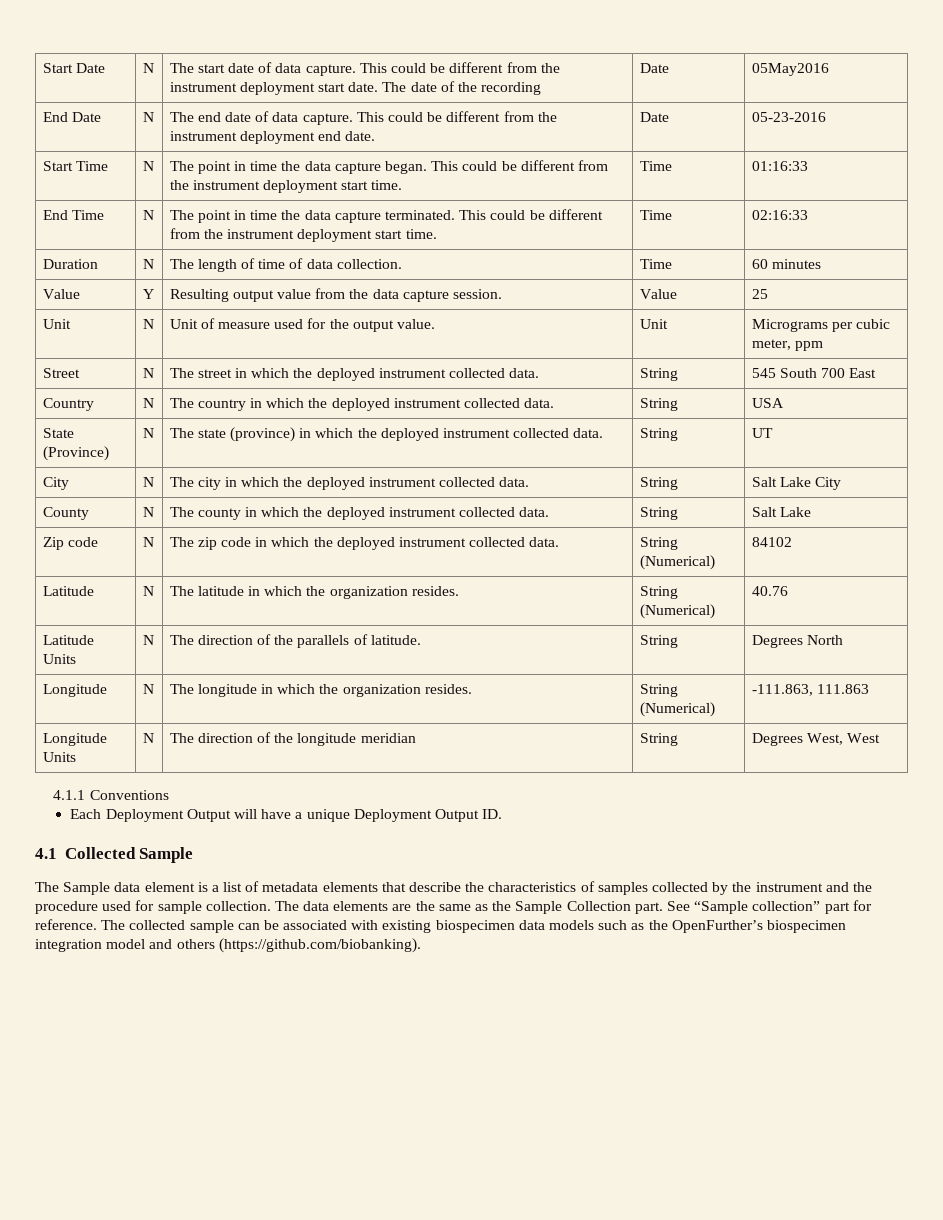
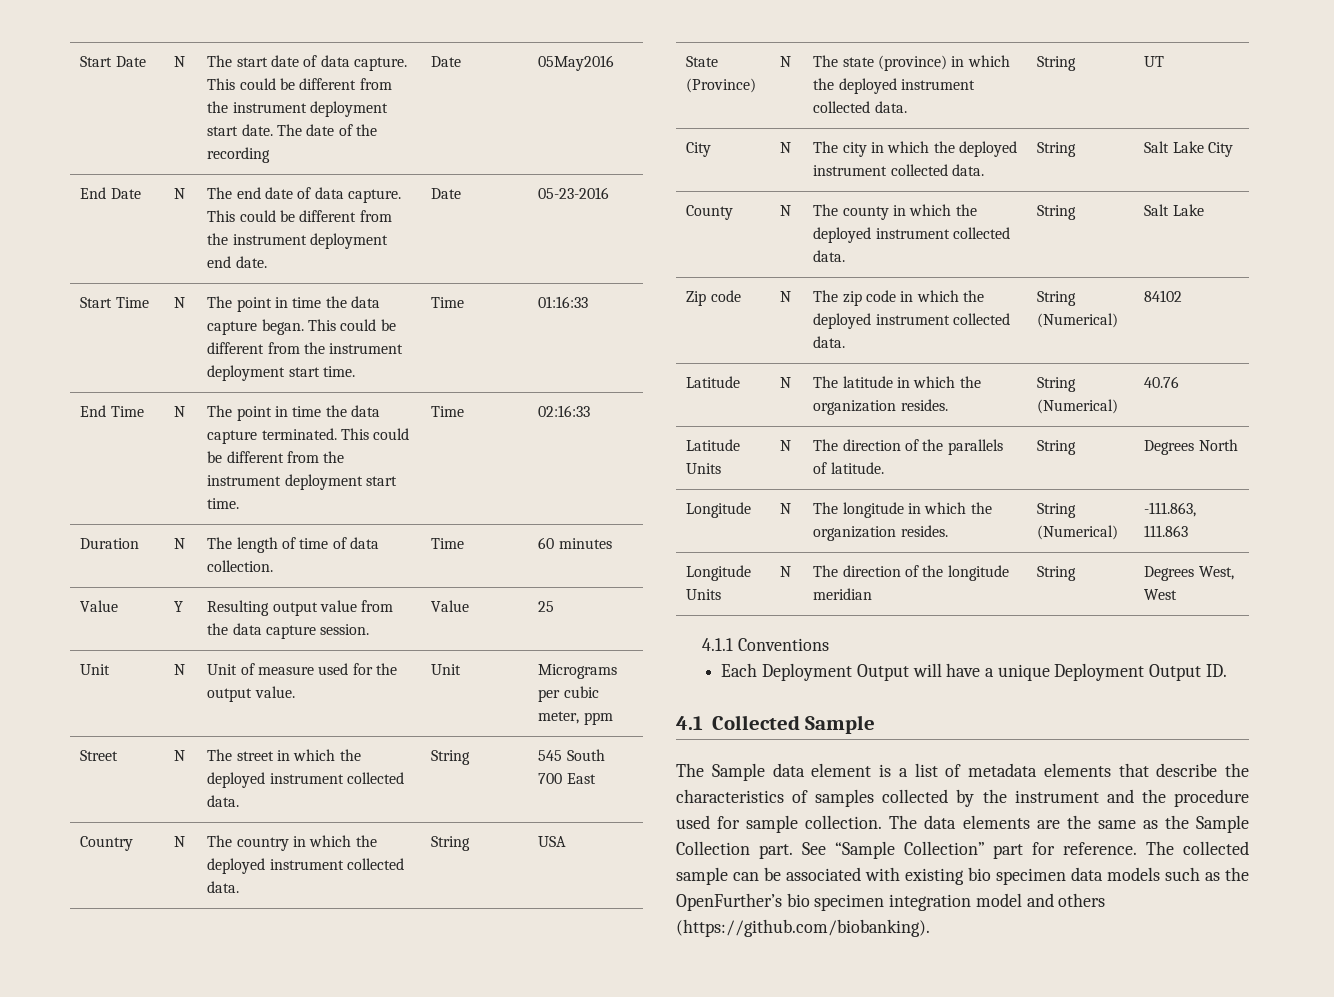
- See “Sample collection” part for reference.
+ See “Sample Collection” part for reference.
- The collected sample can be associated with existing biospecimen data models such as the OpenFurther’s biospecimen integration model and others (https://github.com/biobanking).
+ The collected sample can be associated with existing bio specimen data models such as the OpenFurther’s bio specimen integration model and others (https://github.com/biobanking).

